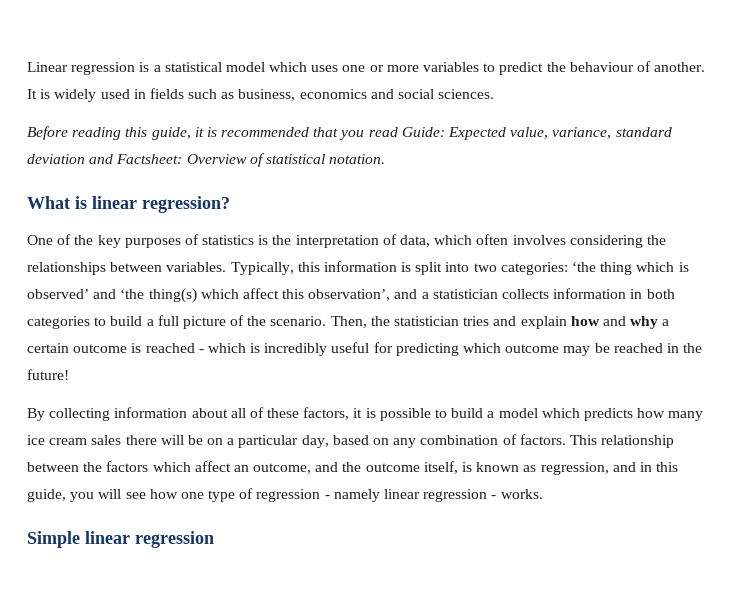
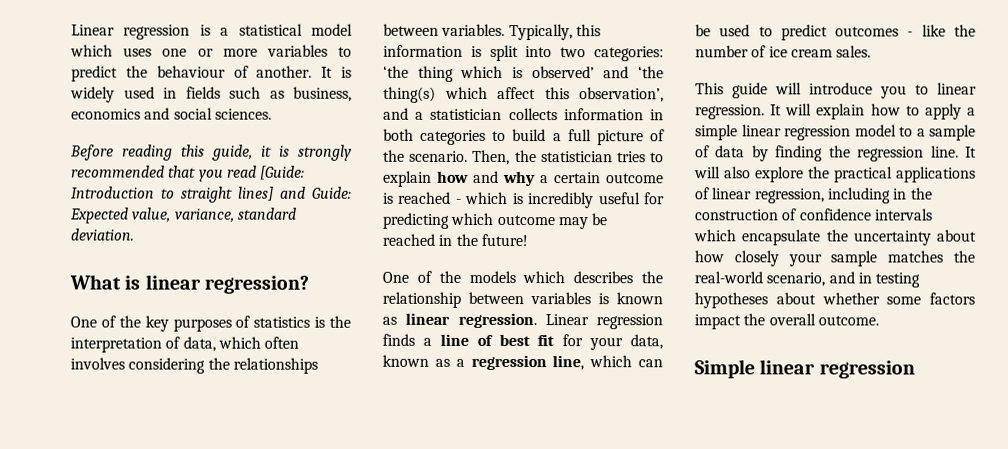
- Before reading this guide, it is recommended that you read Guide: Expected value, variance, standard deviation and Factsheet: Overview of statistical notation.
+ Before reading this guide, it is strongly recommended that you read [Guide: Introduction to straight lines] and Guide: Expected value, variance, standard deviation.
- Then, the statistician tries and explain how and why a certain outcome is reached - which is incredibly useful for predicting which outcome may be reached in the future!
+ Then, the statistician tries to explain how and why a certain outcome is reached - which is incredibly useful for predicting which outcome may be reached in the future!
- By collecting information about all of these factors, it is possible to build a model which predicts how many ice cream sales there will be on a particular day, based on any combination of factors. This relationship between the factors which affect an outcome, and the outcome itself, is known as regression, and in this guide, you will see how one type of regression - namely linear regression - works.
+ One of the models which describes the relationship between variables is known as linear regression. Linear regression finds a line of best fit for your data, known as a regression line, which can be used to predict outcomes - like the number of ice cream sales.
+ This guide will introduce you to linear regression. It will explain how to apply a simple linear regression model to a sample of data by finding the regression line. It will also explore the practical applications of linear regression, including in the construction of confidence intervals which encapsulate the uncertainty about how closely your sample matches the real-world scenario, and in testing hypotheses about whether some factors impact the overall outcome.

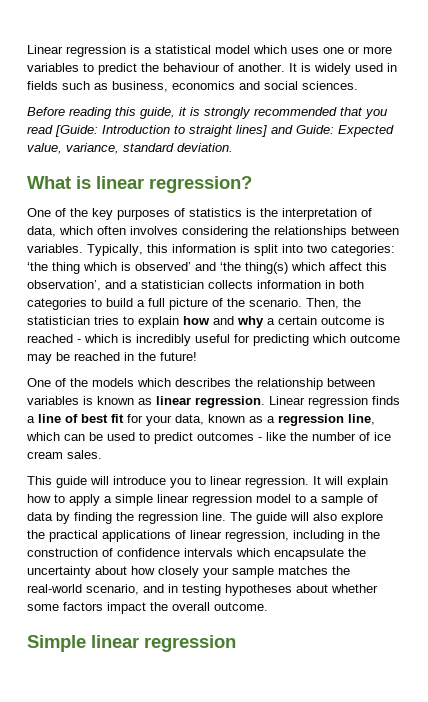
- It will also explore the practical applications of linear regression, including in the construction of confidence intervals which encapsulate the uncertainty about how closely your sample matches the real-world scenario, and in testing hypotheses about whether some factors impact the overall outcome.
+ The guide will also explore the practical applications of linear regression, including in the construction of confidence intervals which encapsulate the uncertainty about how closely your sample matches the real-world scenario, and in testing hypotheses about whether some factors impact the overall outcome.

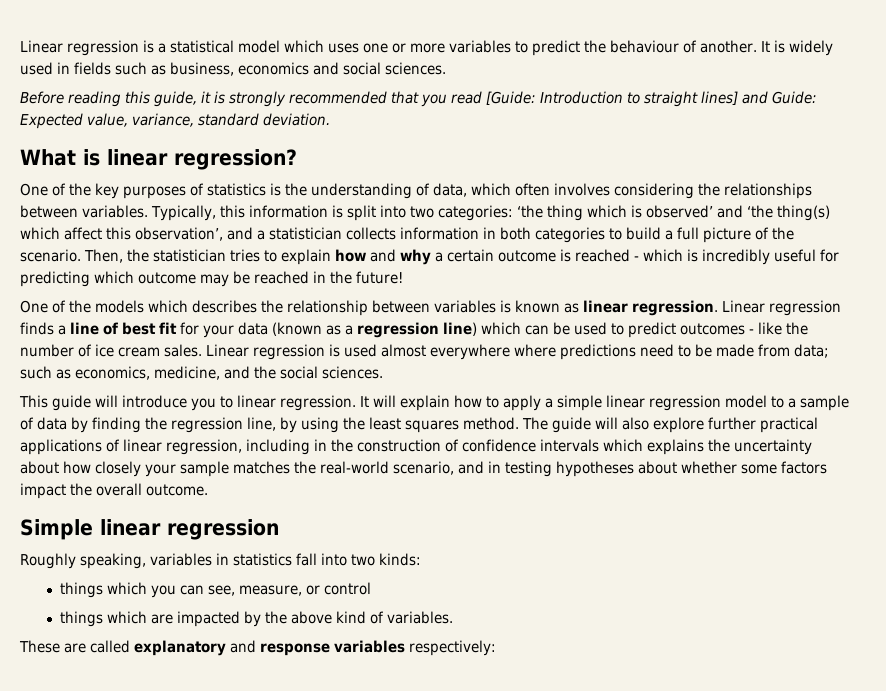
- One of the key purposes of statistics is the interpretation of data, which often involves considering the relationships between variables.
+ One of the key purposes of statistics is the understanding of data, which often involves considering the relationships between variables.
- Linear regression finds a line of best fit for your data, known as a regression line, which can be used to predict outcomes - like the number of ice cream sales.
+ Linear regression finds a line of best fit for your data (known as a regression line) which can be used to predict outcomes - like the number of ice cream sales. Linear regression is used almost everywhere where predictions need to be made from data; such as economics, medicine, and the social sciences.
- It will explain how to apply a simple linear regression model to a sample of data by finding the regression line.
+ It will explain how to apply a simple linear regression model to a sample of data by finding the regression line, by using the least squares method.
- The guide will also explore the practical applications of linear regression, including in the construction of confidence intervals which encapsulate the uncertainty about how closely your sample matches the real-world scenario, and in testing hypotheses about whether some factors impact the overall outcome.
+ The guide will also explore further practical applications of linear regression, including in the construction of confidence intervals which explains the uncertainty about how closely your sample matches the real-world scenario, and in testing hypotheses about whether some factors impact the overall outcome.
+ Roughly speaking, variables in statistics fall into two kinds:
+ things which you can see, measure, or control
+ things which are impacted by the above kind of variables.
+ These are called explanatory and response variables respectively:

